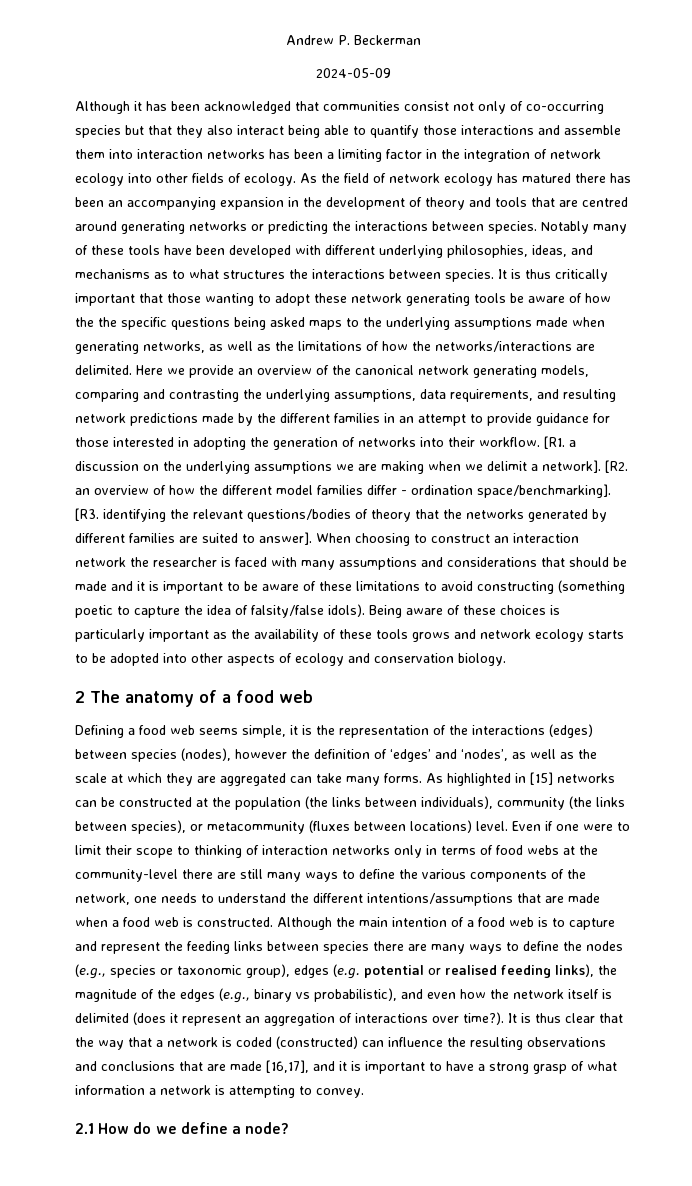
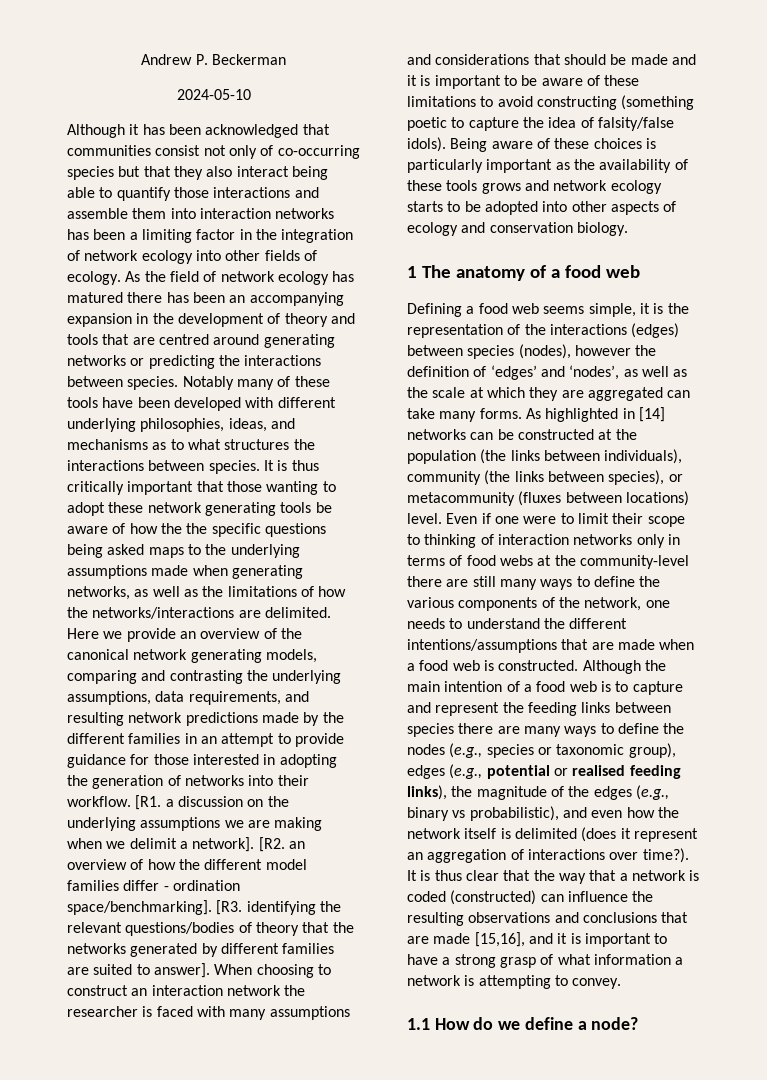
- 2024-05-09
+ 2024-05-10
- 2 The anatomy of a food web
+ 1 The anatomy of a food web
- As highlighted in [15] networks can be constructed at the population (the links between individuals), community (the links between species), or metacommunity (fluxes between locations) level.
+ As highlighted in [14] networks can be constructed at the population (the links between individuals), community (the links between species), or metacommunity (fluxes between locations) level.
- Although the main intention of a food web is to capture and represent the feeding links between species there are many ways to define the nodes (e.g., species or taxonomic group), edges (e.g. potential or realised feeding links), the magnitude of the edges (e.g., binary vs probabilistic), and even how the network itself is delimited (does it represent an aggregation of interactions over time?).
+ Although the main intention of a food web is to capture and represent the feeding links between species there are many ways to define the nodes (e.g., species or taxonomic group), edges (e.g., potential or realised feeding links), the magnitude of the edges (e.g., binary vs probabilistic), and even how the network itself is delimited (does it represent an aggregation of interactions over time?).
- It is thus clear that the way that a network is coded (constructed) can influence the resulting observations and conclusions that are made [16,17], and it is important to have a strong grasp of what information a network is attempting to convey.
+ It is thus clear that the way that a network is coded (constructed) can influence the resulting observations and conclusions that are made [15,16], and it is important to have a strong grasp of what information a network is attempting to convey.
- 2.1 How do we define a node?
+ 1.1 How do we define a node?

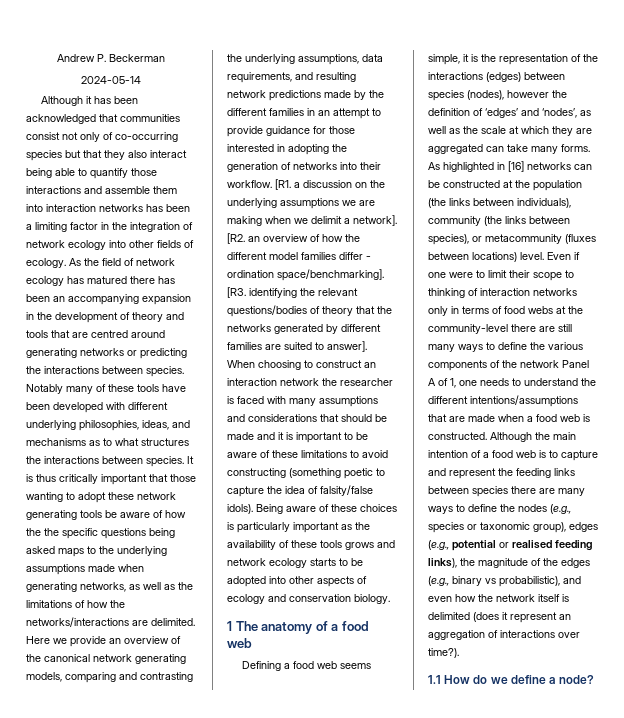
- 2024-05-10
+ 2024-05-14
- As highlighted in [14] networks can be constructed at the population (the links between individuals), community (the links between species), or metacommunity (fluxes between locations) level.
+ As highlighted in [16] networks can be constructed at the population (the links between individuals), community (the links between species), or metacommunity (fluxes between locations) level.
- Even if one were to limit their scope to thinking of interaction networks only in terms of food webs at the community-level there are still many ways to define the various components of the network, one needs to understand the different intentions/assumptions that are made when a food web is constructed.
+ Even if one were to limit their scope to thinking of interaction networks only in terms of food webs at the community-level there are still many ways to define the various components of the network Panel A of 1, one needs to understand the different intentions/assumptions that are made when a food web is constructed.
- It is thus clear that the way that a network is coded (constructed) can influence the resulting observations and conclusions that are made [15,16], and it is important to have a strong grasp of what information a network is attempting to convey.

